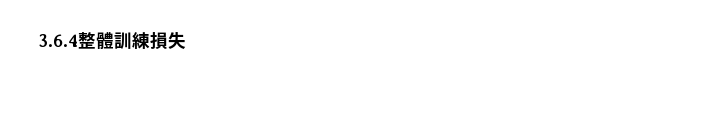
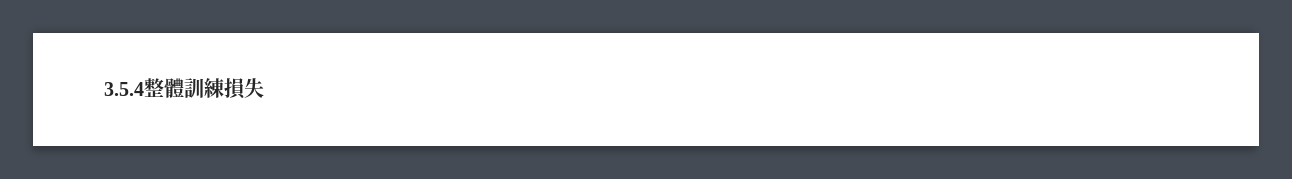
- 3.6.4整體訓練損失
+ 3.5.4整體訓練損失

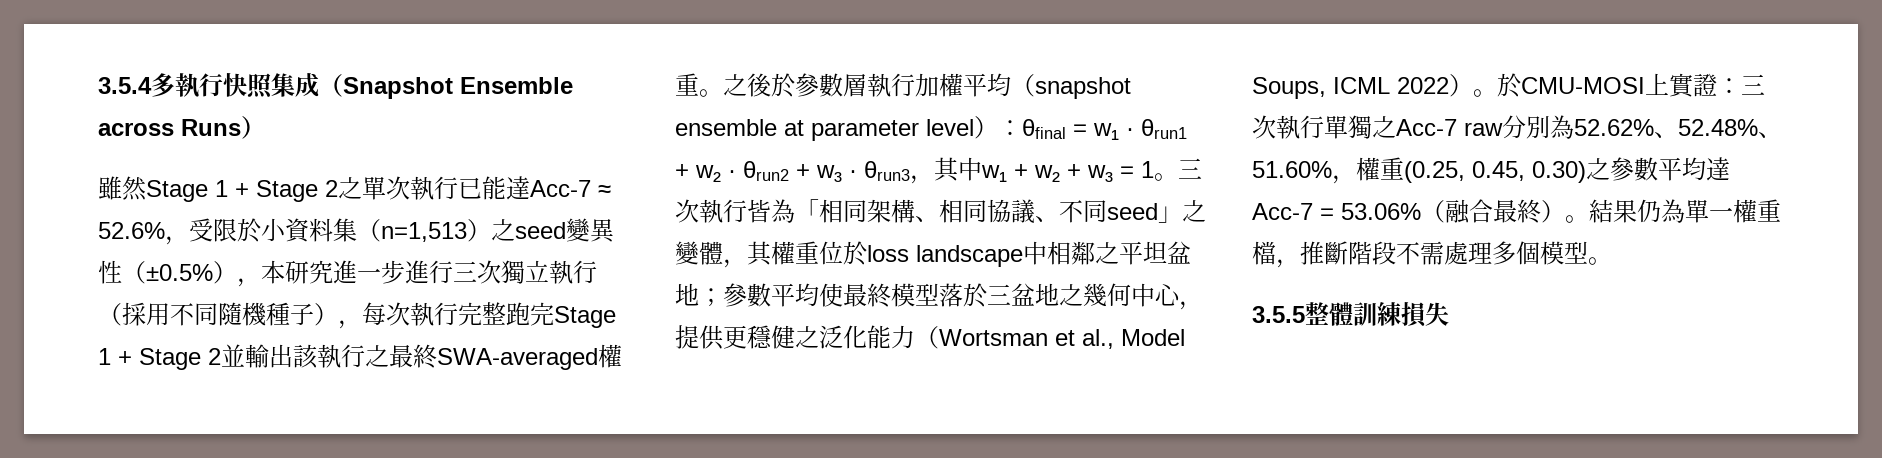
- 3.5.4整體訓練損失
+ 3.5.4多執行快照集成（Snapshot Ensemble across Runs）
+ 雖然Stage 1 + Stage 2之單次執行已能達Acc-7 ≈ 52.6%，受限於小資料集（n=1,513）之seed變異性（±0.5%），本研究進一步進行三次獨立執行（採用不同隨機種子），每次執行完整跑完Stage 1 + Stage 2並輸出該執行之最終SWA-averaged權重。之後於參數層執行加權平均（snapshot ensemble at parameter level）：θfinal = w₁ · θrun1 + w₂ · θrun2 + w₃ · θrun3，其中w₁ + w₂ + w₃ = 1。三次執行皆為「相同架構、相同協議、不同seed」之變體，其權重位於loss landscape中相鄰之平坦盆地；參數平均使最終模型落於三盆地之幾何中心，提供更穩健之泛化能力（Wortsman et al., Model Soups, ICML 2022）。於CMU-MOSI上實證：三次執行單獨之Acc-7 raw分別為52.62%、52.48%、51.60%，權重(0.25, 0.45, 0.30)之參數平均達Acc-7 = 53.06%（融合最終）。結果仍為單一權重檔，推斷階段不需處理多個模型。
+ 3.5.5整體訓練損失

